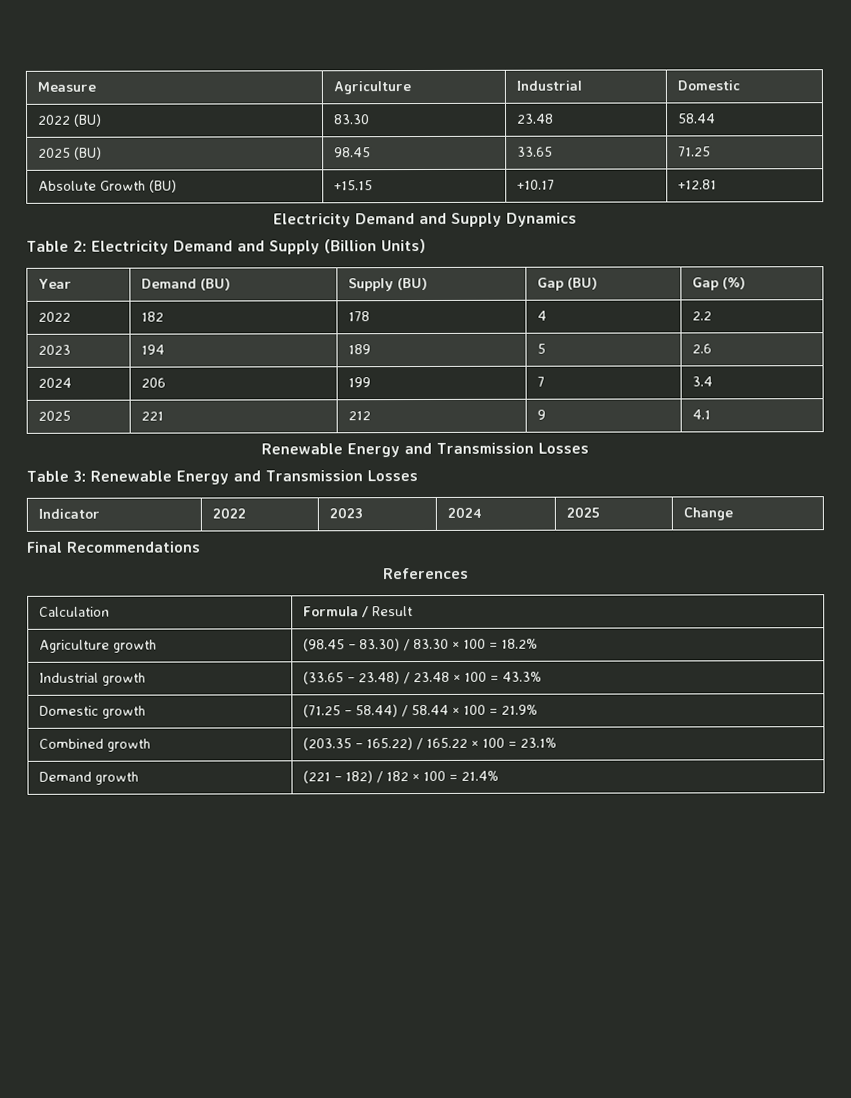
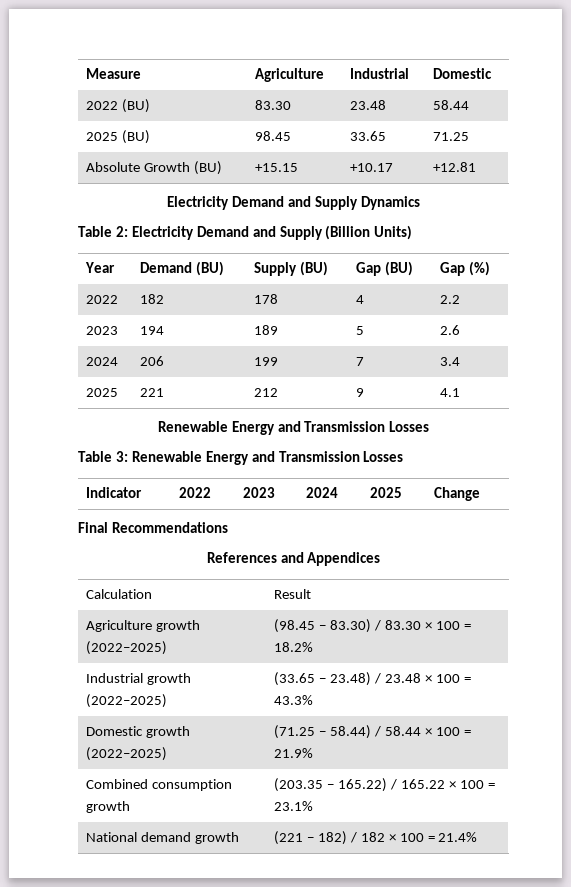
- References
+ References and Appendices
- Calculation | Formula / Result
+ Calculation | Result
- Agriculture growth | (98.45 − 83.30) / 83.30 × 100 = 18.2%
+ Agriculture growth (2022–2025) | (98.45 − 83.30) / 83.30 × 100 = 18.2%
- Industrial growth | (33.65 − 23.48) / 23.48 × 100 = 43.3%
+ Industrial growth (2022–2025) | (33.65 − 23.48) / 23.48 × 100 = 43.3%
- Domestic growth | (71.25 − 58.44) / 58.44 × 100 = 21.9%
+ Domestic growth (2022–2025) | (71.25 − 58.44) / 58.44 × 100 = 21.9%
- Combined growth | (203.35 − 165.22) / 165.22 × 100 = 23.1%
+ Combined consumption growth | (203.35 − 165.22) / 165.22 × 100 = 23.1%
- Demand growth | (221 − 182) / 182 × 100 = 21.4%
+ National demand growth | (221 − 182) / 182 × 100 = 21.4%

